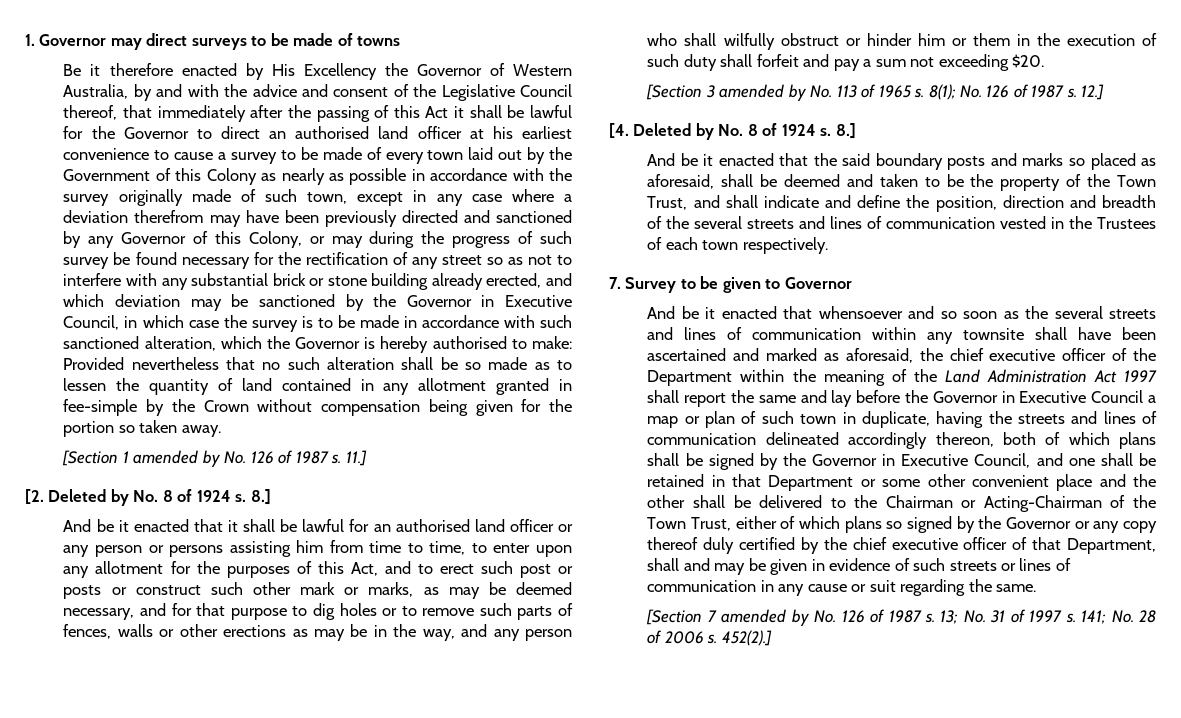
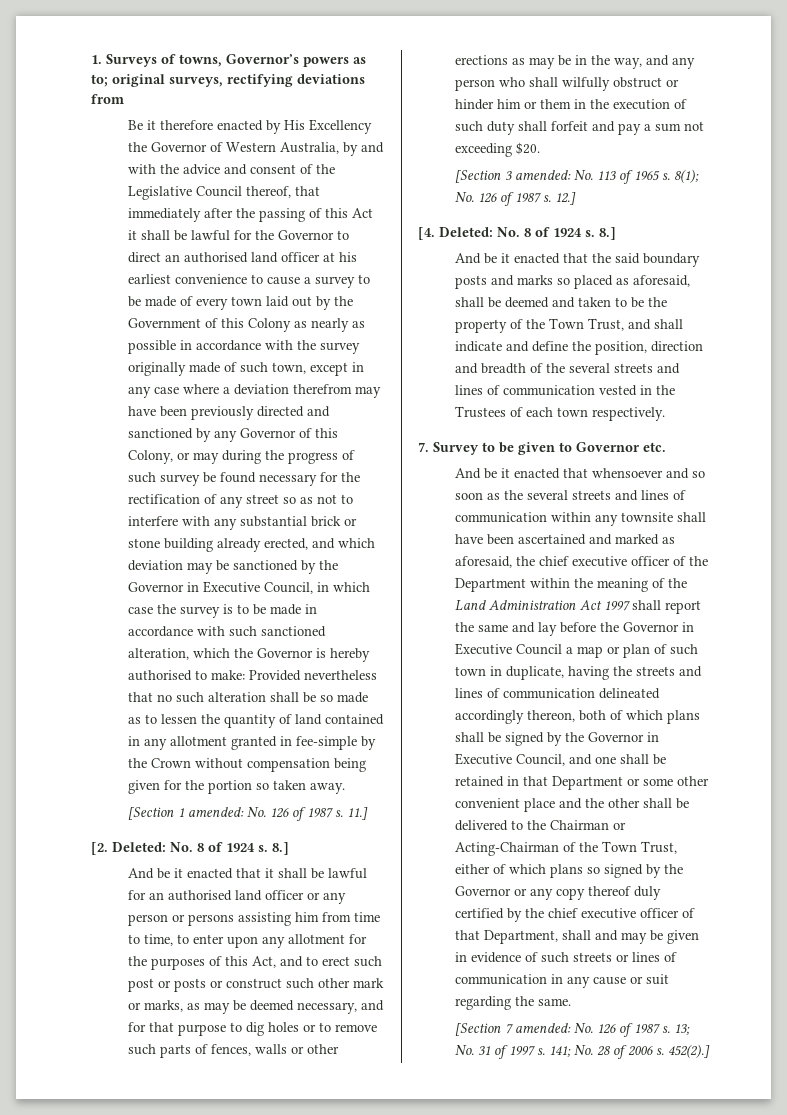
- 1. Governor may direct surveys to be made of towns
+ 1. Surveys of towns, Governor’s powers as to; original surveys, rectifying deviations from
- [Section 1 amended by No. 126 of 1987 s.
+ [Section 1 amended: No. 126 of 1987 s.
- [2. Deleted by No. 8 of 1924 s.
+ [2. Deleted: No. 8 of 1924 s.
- [Section 3 amended by No. 113 of 1965 s.
+ [Section 3 amended: No. 113 of 1965 s.
- [4. Deleted by No. 8 of 1924 s.
+ [4. Deleted: No. 8 of 1924 s.
- 7. Survey to be given to Governor
+ 7. Survey to be given to Governor etc.
- [Section 7 amended by No. 126 of 1987 s.
+ [Section 7 amended: No. 126 of 1987 s.

